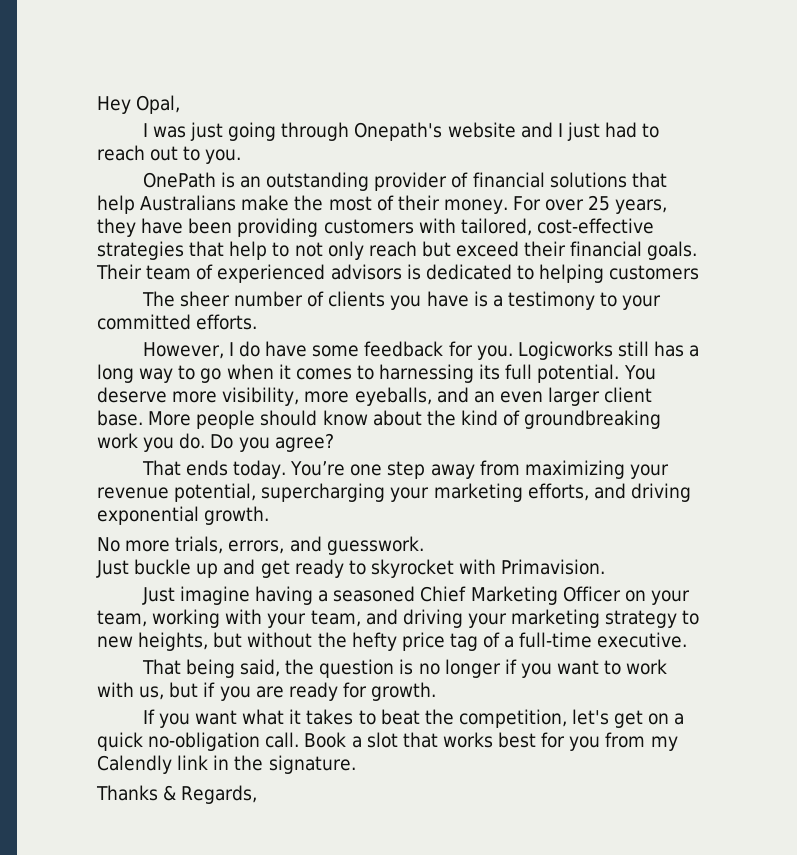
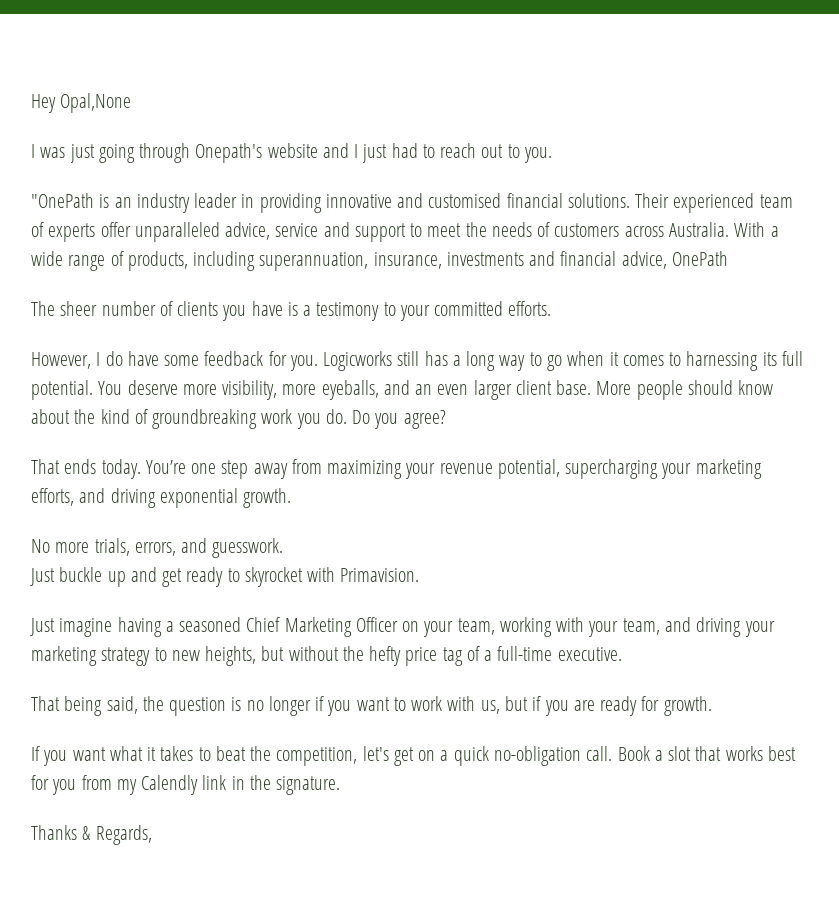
- Hey Opal,
+ Hey Opal,None
- OnePath is an outstanding provider of financial solutions that help Australians make the most of their money. For over 25 years, they have been providing customers with tailored, cost-effective strategies that help to not only reach but exceed their financial goals. Their team of experienced advisors is dedicated to helping customers
+ "OnePath is an industry leader in providing innovative and customised financial solutions. Their experienced team of experts offer unparalleled advice, service and support to meet the needs of customers across Australia. With a wide range of products, including superannuation, insurance, investments and financial advice, OnePath

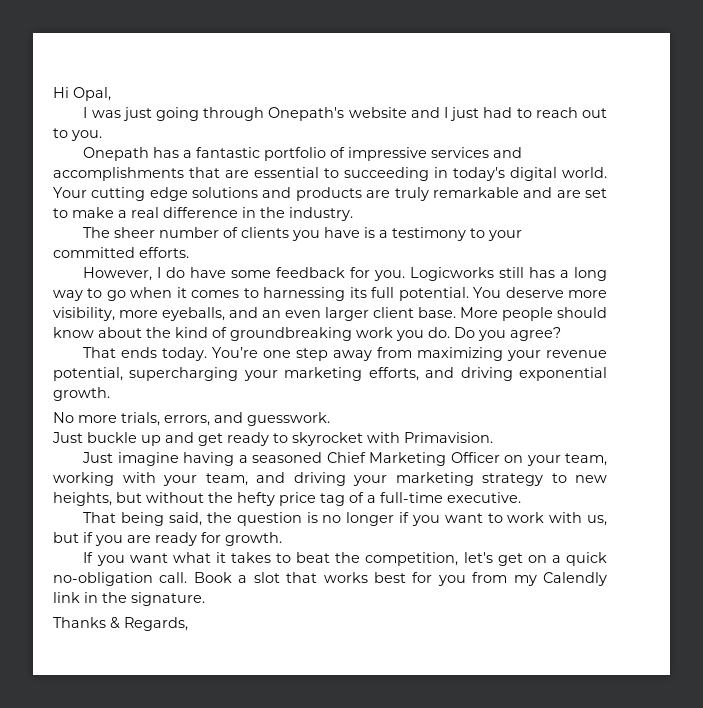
- Hey Opal,None
+ Hi Opal,
- "OnePath is an industry leader in providing innovative and customised financial solutions. Their experienced team of experts offer unparalleled advice, service and support to meet the needs of customers across Australia. With a wide range of products, including superannuation, insurance, investments and financial advice, OnePath
+ Onepath has a fantastic portfolio of impressive services and accomplishments that are essential to succeeding in today's digital world. Your cutting edge solutions and products are truly remarkable and are set to make a real difference in the industry.

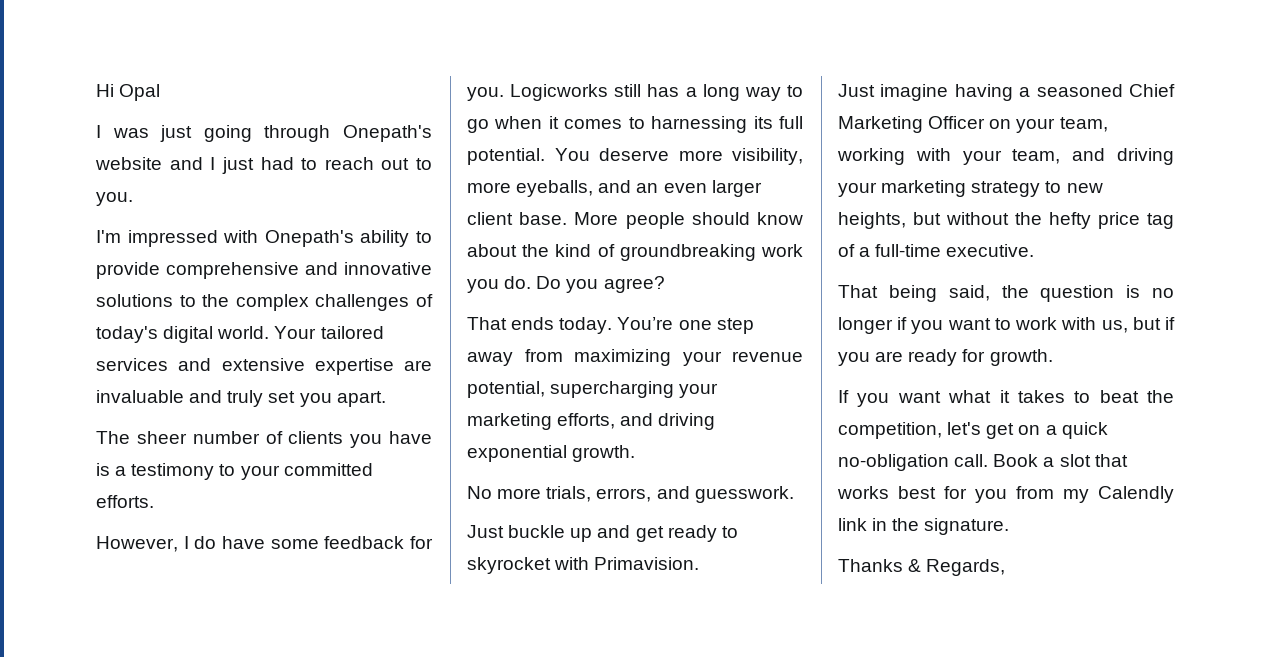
- Hi Opal,
+ Hi Opal
- Onepath has a fantastic portfolio of impressive services and accomplishments that are essential to succeeding in today's digital world. Your cutting edge solutions and products are truly remarkable and are set to make a real difference in the industry.
+ I'm impressed with Onepath's ability to provide comprehensive and innovative solutions to the complex challenges of today's digital world. Your tailored services and extensive expertise are invaluable and truly set you apart.

